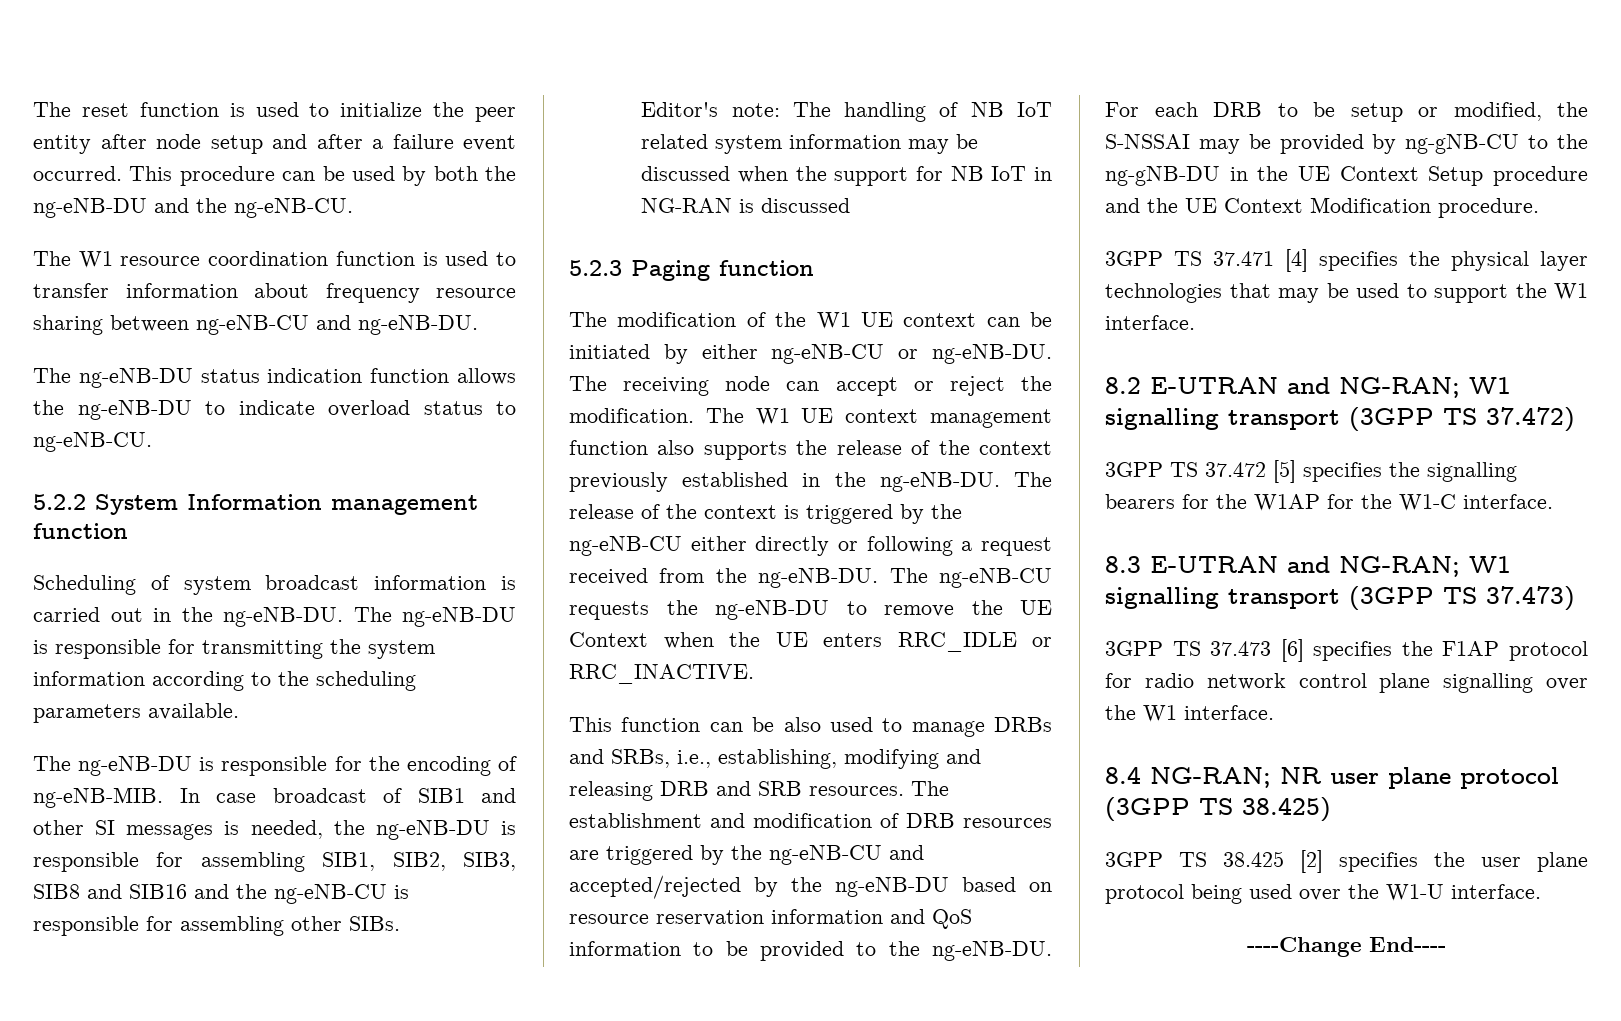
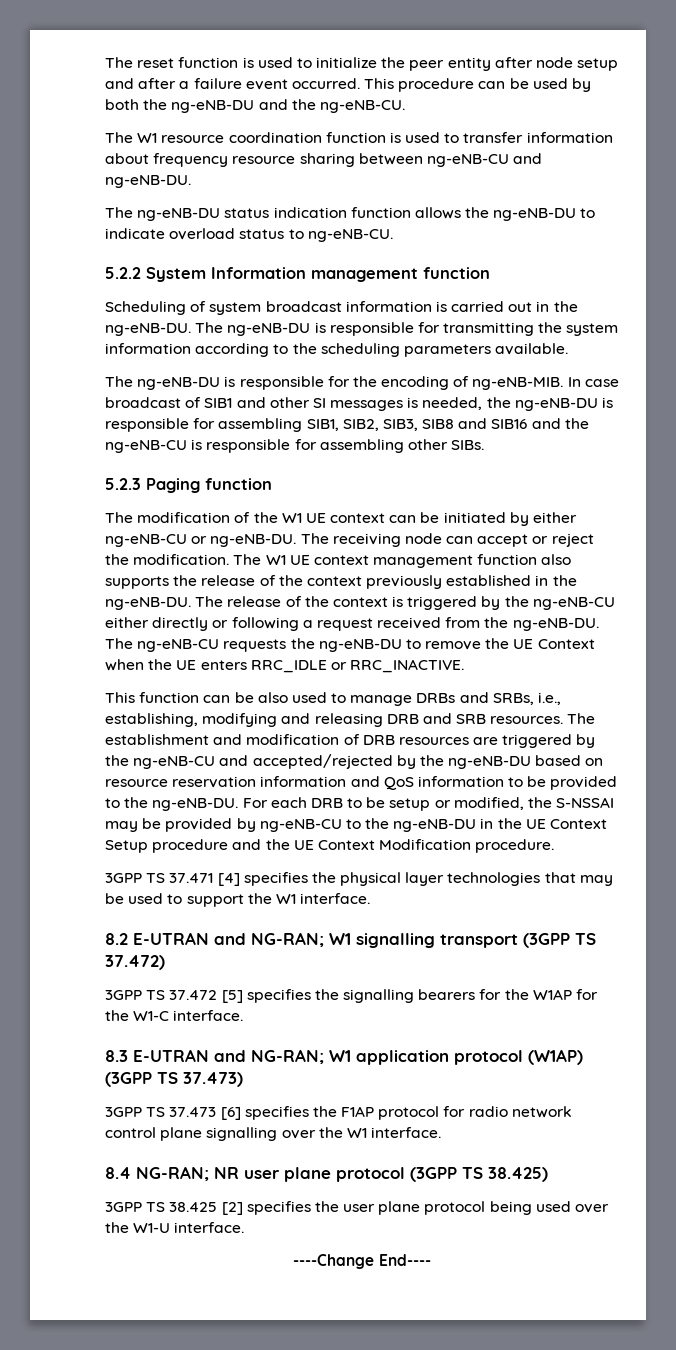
- Editor's note: The handling of NB IoT related system information may be discussed when the support for NB IoT in NG-RAN is discussed
- For each DRB to be setup or modified, the S-NSSAI may be provided by ng-gNB-CU to the ng-gNB-DU in the UE Context Setup procedure and the UE Context Modification procedure.
+ For each DRB to be setup or modified, the S-NSSAI may be provided by ng-eNB-CU to the ng-eNB-DU in the UE Context Setup procedure and the UE Context Modification procedure.
- 8.3 E-UTRAN and NG-RAN; W1 signalling transport (3GPP TS 37.473)
+ 8.3 E-UTRAN and NG-RAN; W1 application protocol (W1AP) (3GPP TS 37.473)

